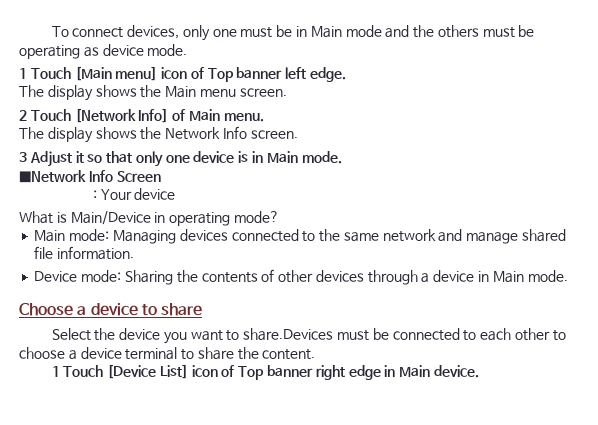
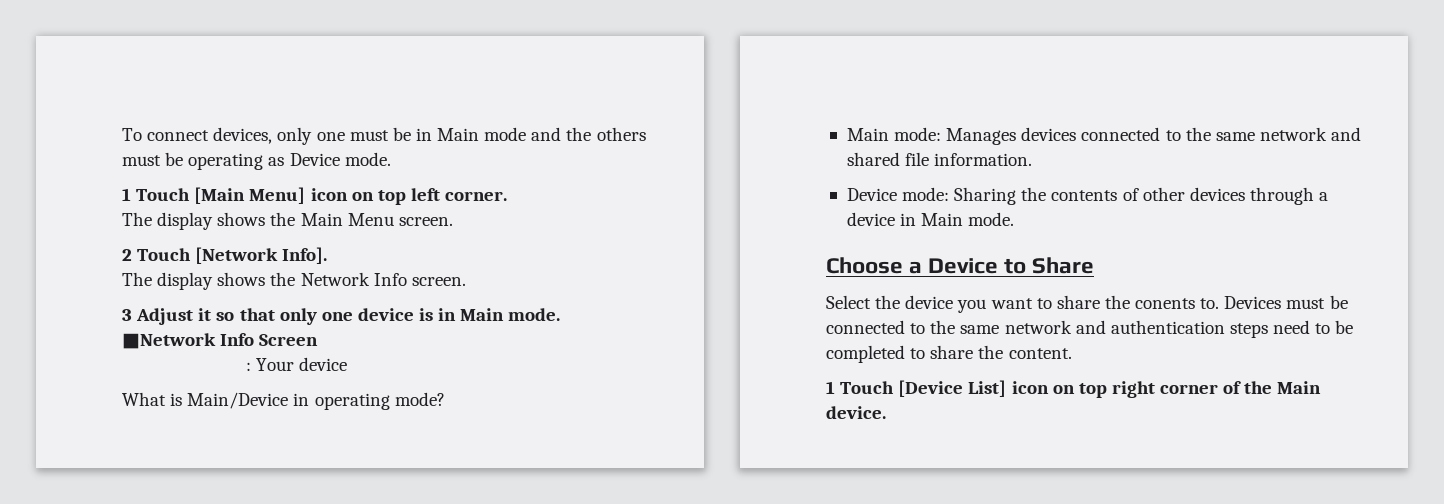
- To connect devices, only one must be in Main mode and the others must be operating as device mode.
+ To connect devices, only one must be in Main mode and the others must be operating as Device mode.
- 1 Touch [Main menu] icon of Top banner left edge.
+ 1 Touch [Main Menu] icon on top left corner.
- The display shows the Main menu screen.
+ The display shows the Main Menu screen.
- 2 Touch [Network Info] of Main menu.
+ 2 Touch [Network Info].
- Main mode: Managing devices connected to the same network and manage shared file information.
+ Main mode: Manages devices connected to the same network and shared file information.
- Choose a device to share
+ Choose a Device to Share
- Select the device you want to share.Devices must be connected to each other to choose a device terminal to share the content.
+ Select the device you want to share the conents to. Devices must be connected to the same network and authentication steps need to be completed to share the content.
- 1 Touch [Device List] icon of Top banner right edge in Main device.
+ 1 Touch [Device List] icon on top right corner of the Main device.

